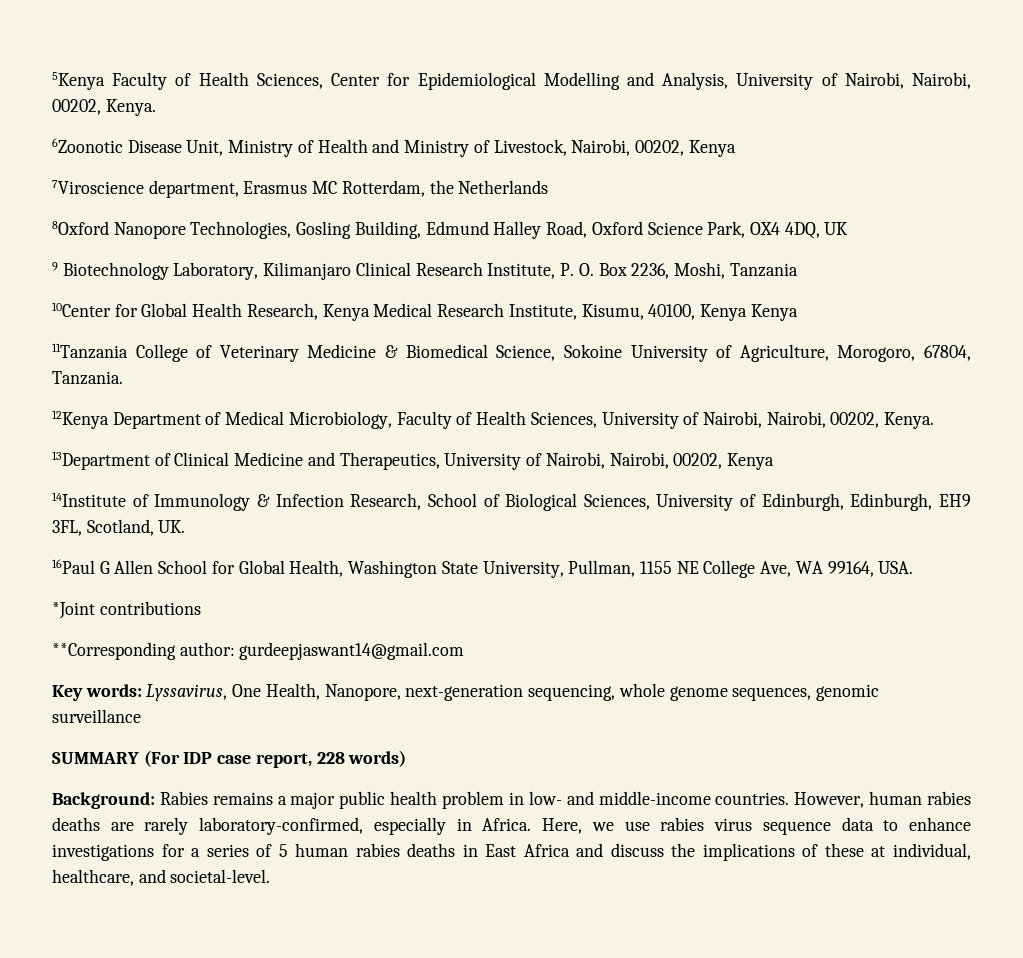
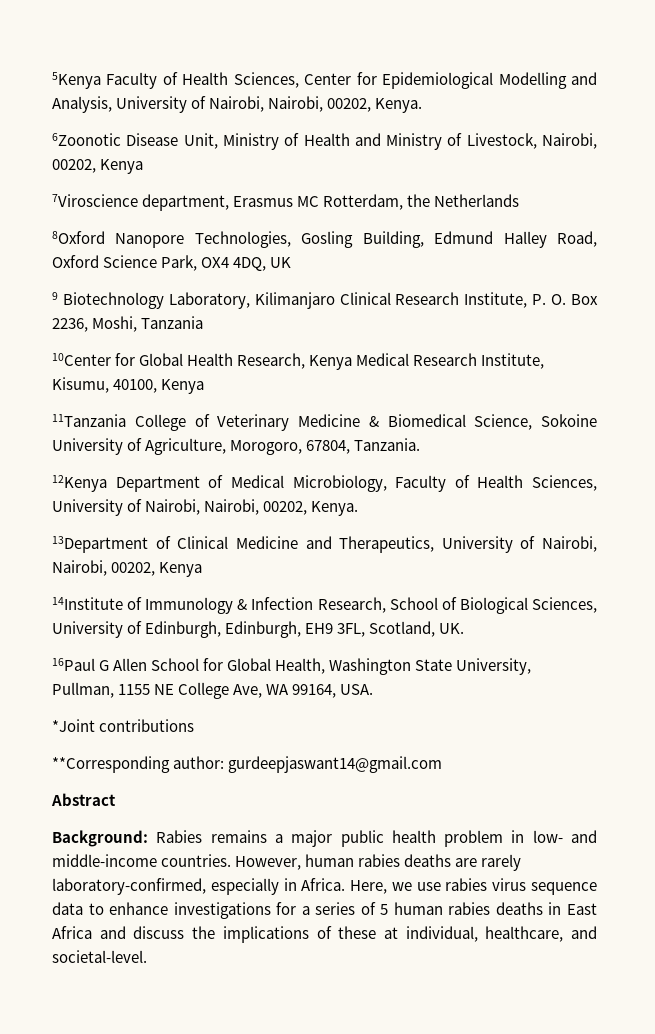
- 10Center for Global Health Research, Kenya Medical Research Institute, Kisumu, 40100, Kenya Kenya
+ 10Center for Global Health Research, Kenya Medical Research Institute, Kisumu, 40100, Kenya
- Key words: Lyssavirus, One Health, Nanopore, next-generation sequencing, whole genome sequences, genomic surveillance
- SUMMARY (For IDP case report, 228 words)
+ Abstract

